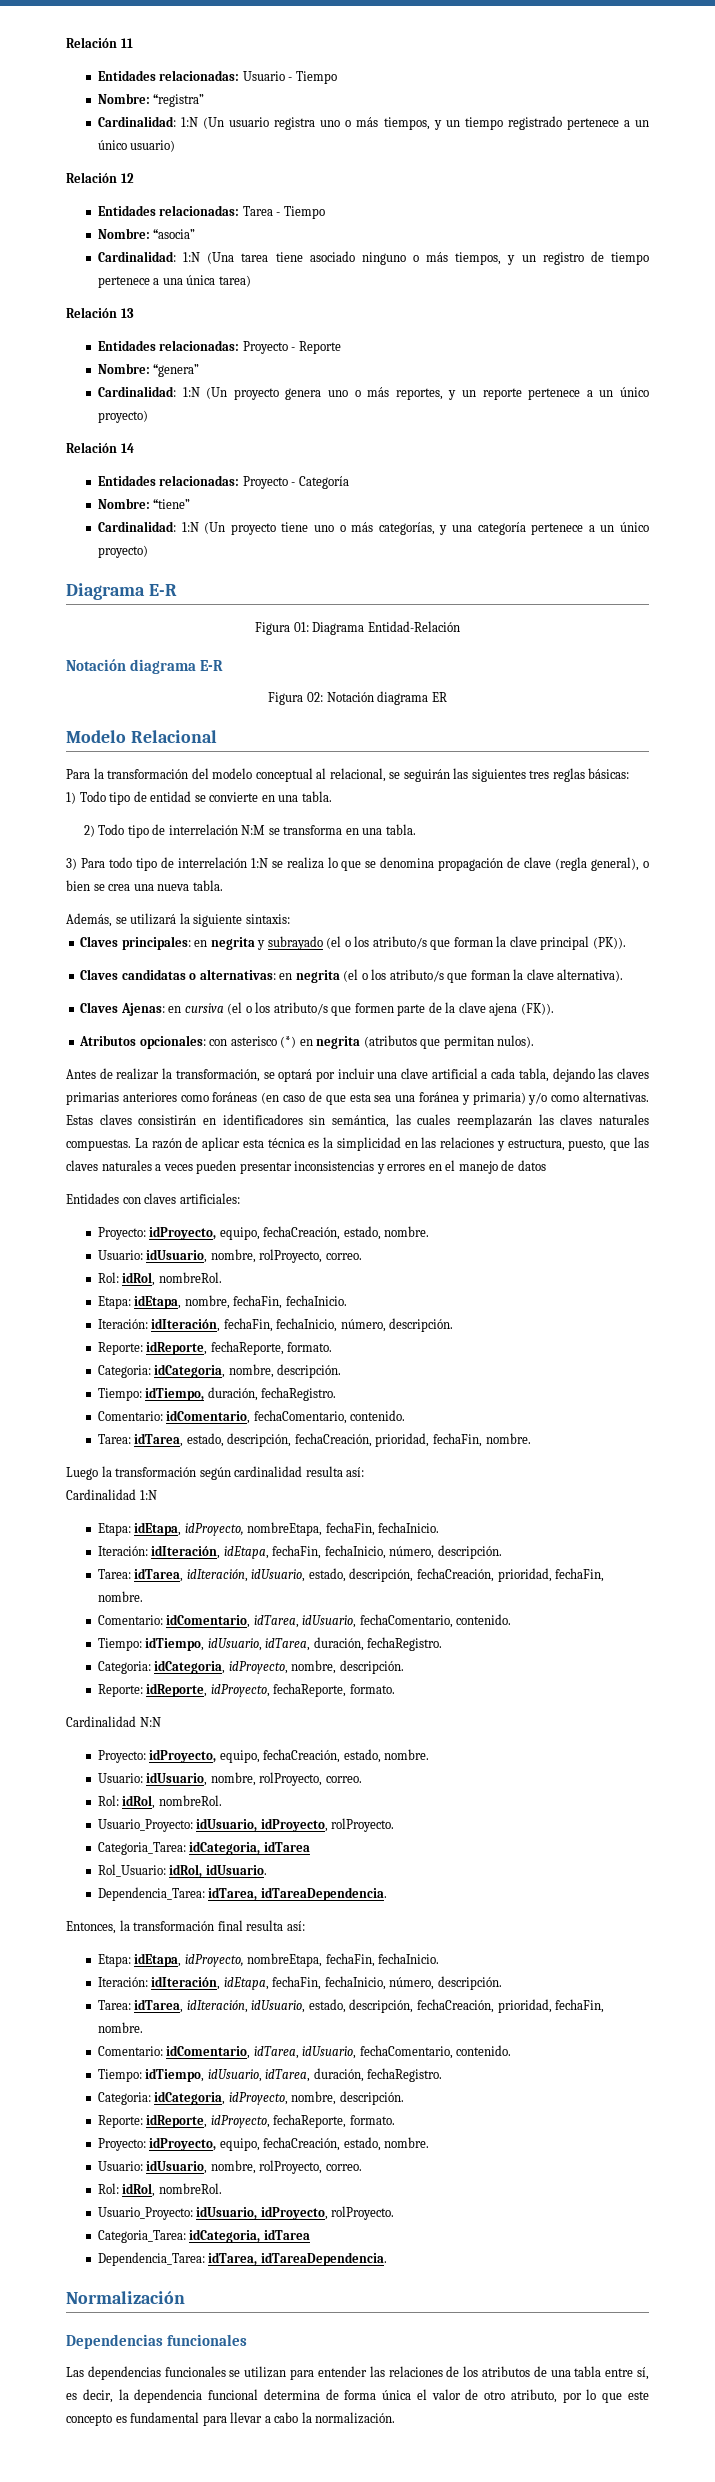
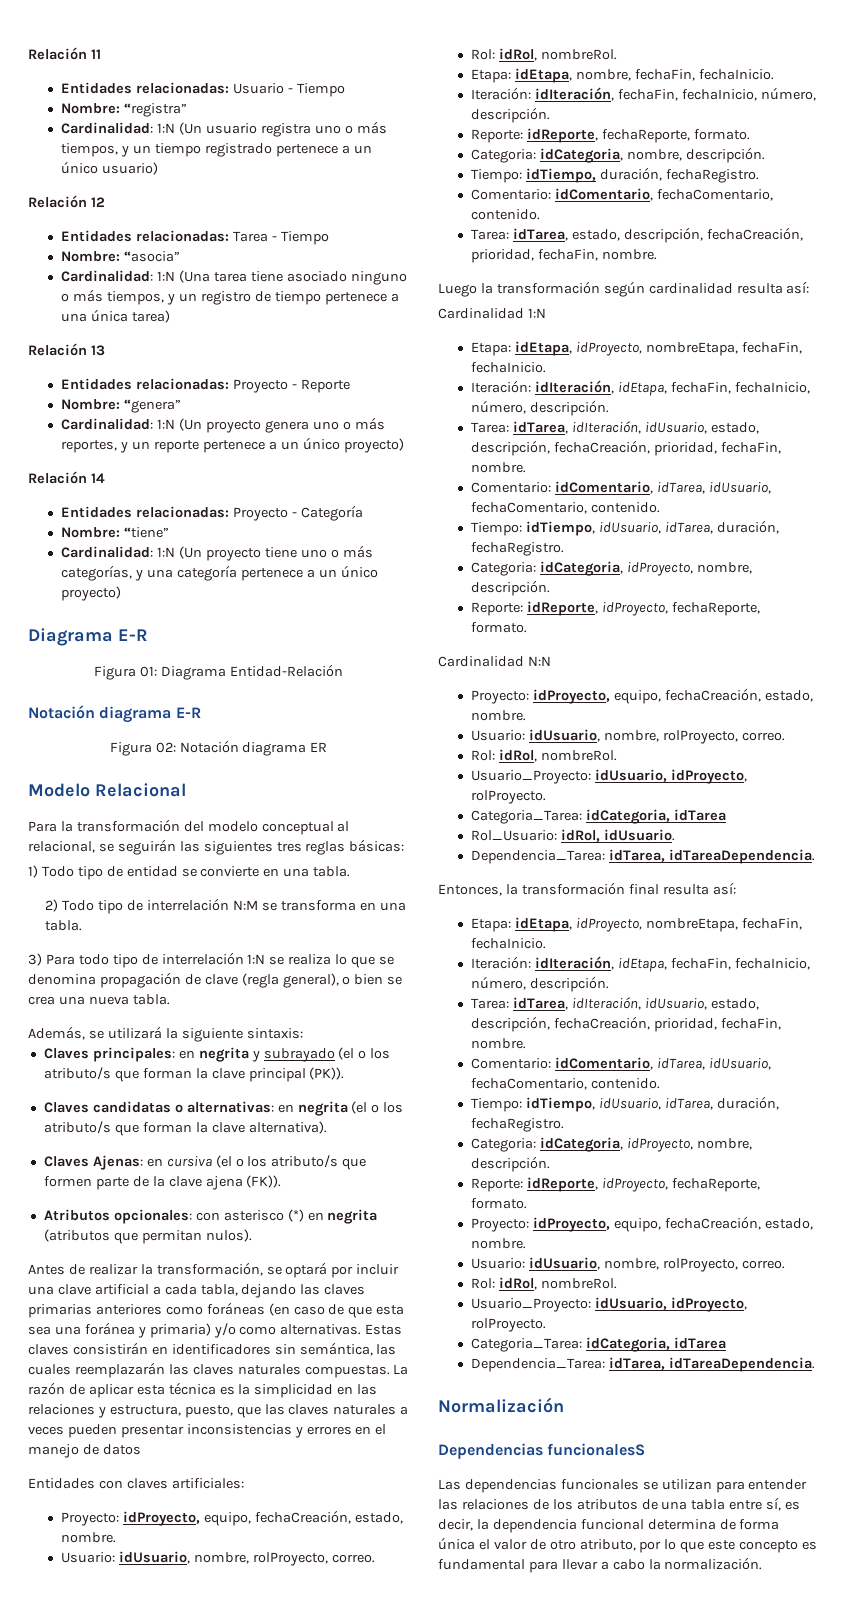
- Dependencias funcionales
+ Dependencias funcionalesS

